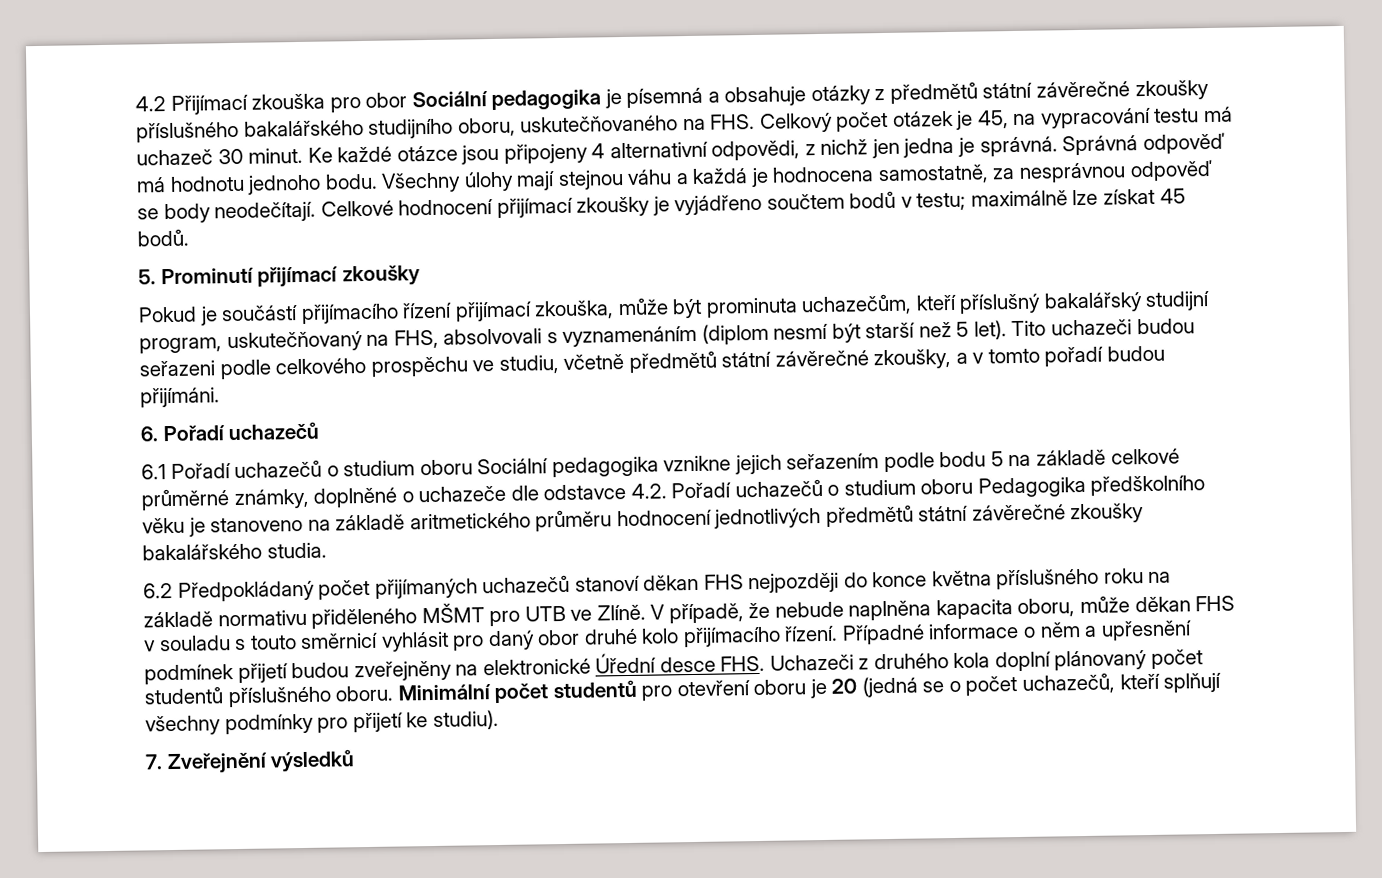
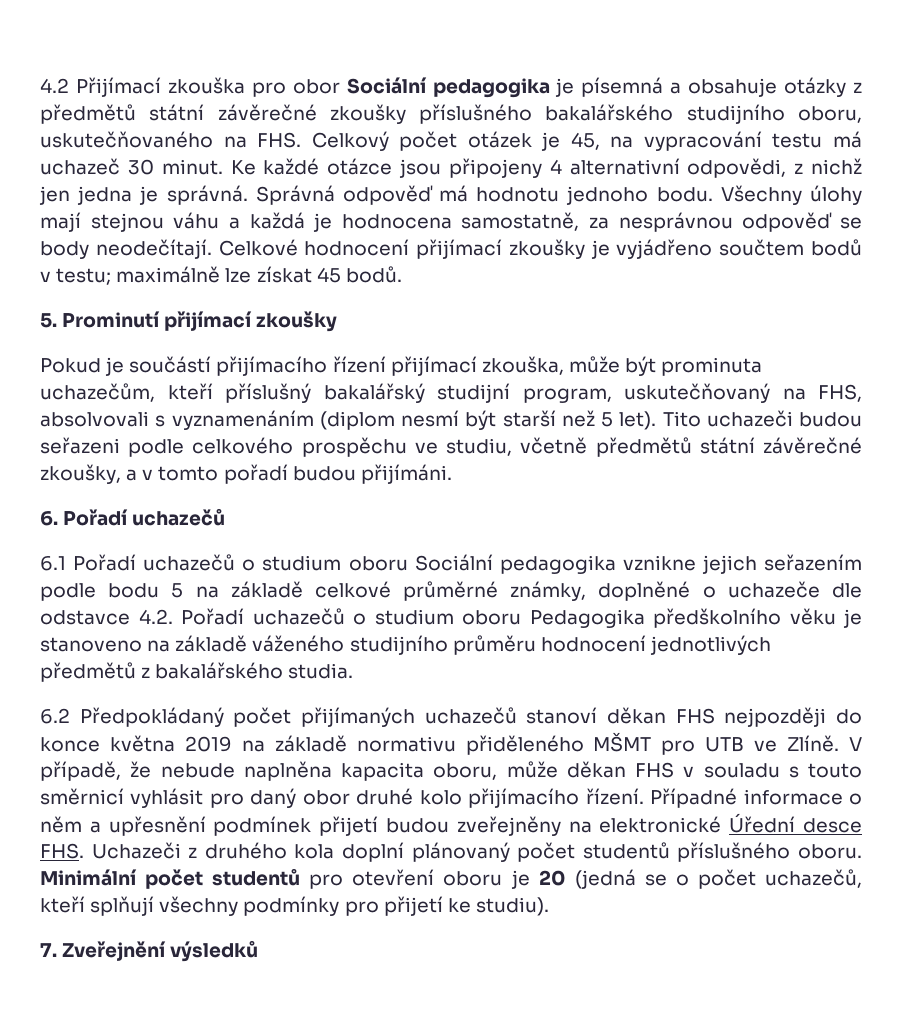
- 6.1 Pořadí uchazečů o studium oboru Sociální pedagogika vznikne jejich seřazením podle bodu 5 na základě celkové průměrné známky, doplněné o uchazeče dle odstavce 4.2. Pořadí uchazečů o studium oboru Pedagogika předškolního věku je stanoveno na základě aritmetického průměru hodnocení jednotlivých předmětů státní závěrečné zkoušky bakalářského studia.
+ 6.1 Pořadí uchazečů o studium oboru Sociální pedagogika vznikne jejich seřazením podle bodu 5 na základě celkové průměrné známky, doplněné o uchazeče dle odstavce 4.2. Pořadí uchazečů o studium oboru Pedagogika předškolního věku je stanoveno na základě váženého studijního průměru hodnocení jednotlivých předmětů z bakalářského studia.
- 6.2 Předpokládaný počet přijímaných uchazečů stanoví děkan FHS nejpozději do konce května příslušného roku na základě normativu přiděleného MŠMT pro UTB ve Zlíně.
+ 6.2 Předpokládaný počet přijímaných uchazečů stanoví děkan FHS nejpozději do konce května 2019 na základě normativu přiděleného MŠMT pro UTB ve Zlíně.

